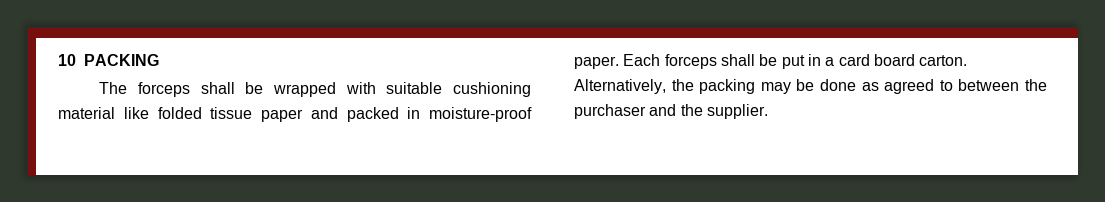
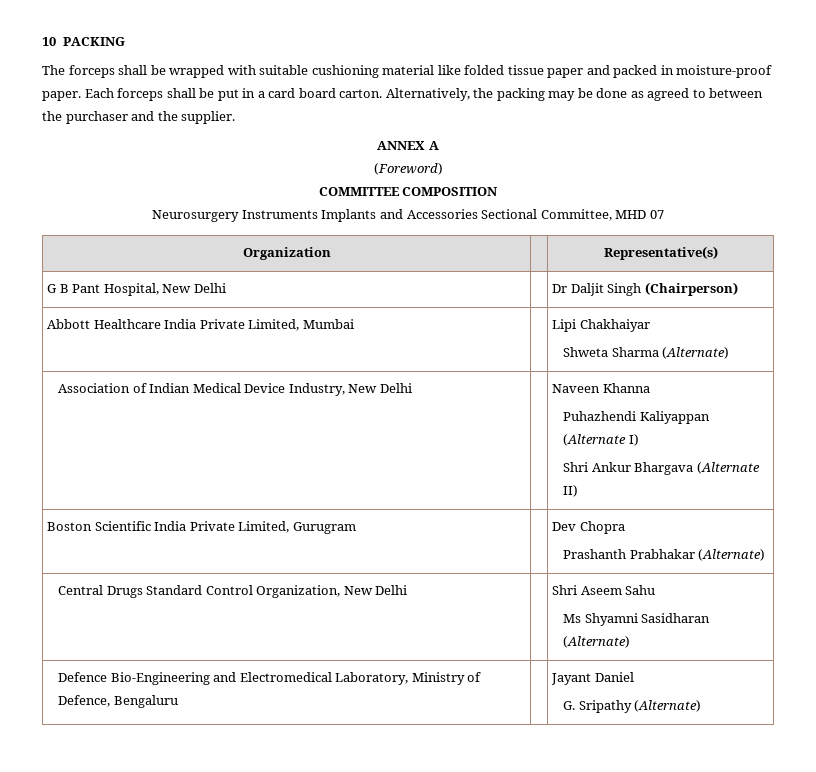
+ ANNEX A
+ (Foreword)
+ COMMITTEE COMPOSITION
+ Neurosurgery Instruments Implants and Accessories Sectional Committee, MHD 07
+ Organization | | Representative(s)
+ G B Pant Hospital, New Delhi | | Dr Daljit Singh (Chairperson)
+ Abbott Healthcare India Private Limited, Mumbai | | Lipi Chakhaiyar
+ Shweta Sharma (Alternate)
+ Association of Indian Medical Device Industry, New Delhi | | Naveen Khanna
+ Puhazhendi Kaliyappan (Alternate I)
+ Shri Ankur Bhargava (Alternate II)
+ Boston Scientific India Private Limited, Gurugram | | Dev Chopra
+ Prashanth Prabhakar (Alternate)
+ Central Drugs Standard Control Organization, New Delhi | | Shri Aseem Sahu
+ Ms Shyamni Sasidharan (Alternate)
+ Defence Bio-Engineering and Electromedical Laboratory, Ministry of Defence, Bengaluru | | Jayant Daniel
+ G. Sripathy (Alternate)

